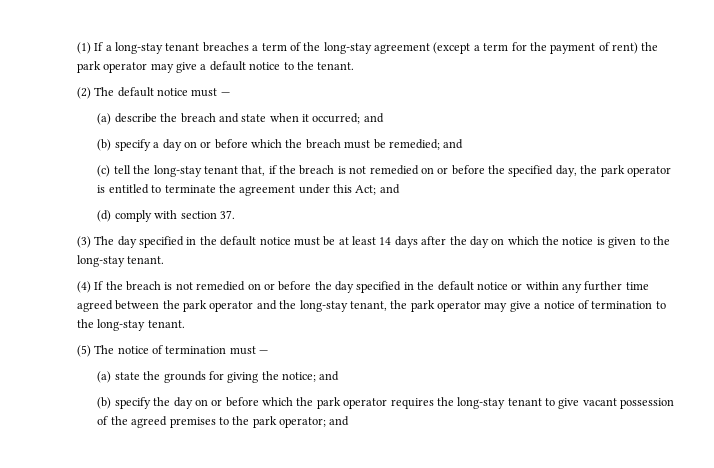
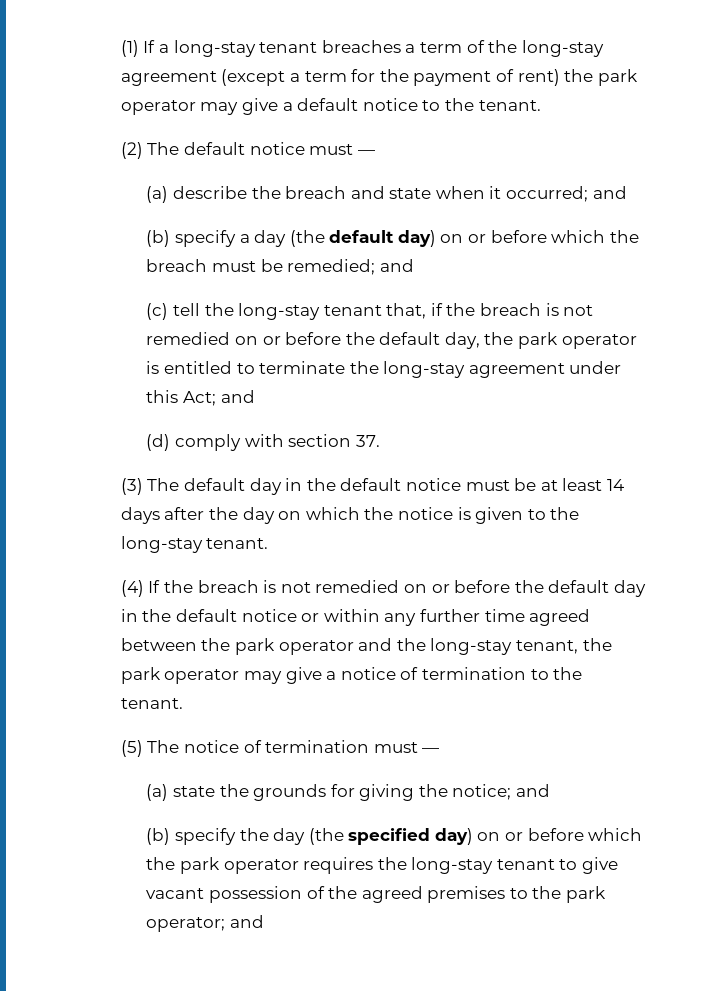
- (b) specify a day on or before which the breach must be remedied; and
+ (b) specify a day (the default day) on or before which the breach must be remedied; and
- (c) tell the long-stay tenant that, if the breach is not remedied on or before the specified day, the park operator is entitled to terminate the agreement under this Act; and
+ (c) tell the long-stay tenant that, if the breach is not remedied on or before the default day, the park operator is entitled to terminate the long-stay agreement under this Act; and
- (3) The day specified in the default notice must be at least 14 days after the day on which the notice is given to the long-stay tenant.
+ (3) The default day in the default notice must be at least 14 days after the day on which the notice is given to the long-stay tenant.
- (4) If the breach is not remedied on or before the day specified in the default notice or within any further time agreed between the park operator and the long-stay tenant, the park operator may give a notice of termination to the long-stay tenant.
+ (4) If the breach is not remedied on or before the default day in the default notice or within any further time agreed between the park operator and the long-stay tenant, the park operator may give a notice of termination to the tenant.
- (b) specify the day on or before which the park operator requires the long-stay tenant to give vacant possession of the agreed premises to the park operator; and
+ (b) specify the day (the specified day) on or before which the park operator requires the long-stay tenant to give vacant possession of the agreed premises to the park operator; and

